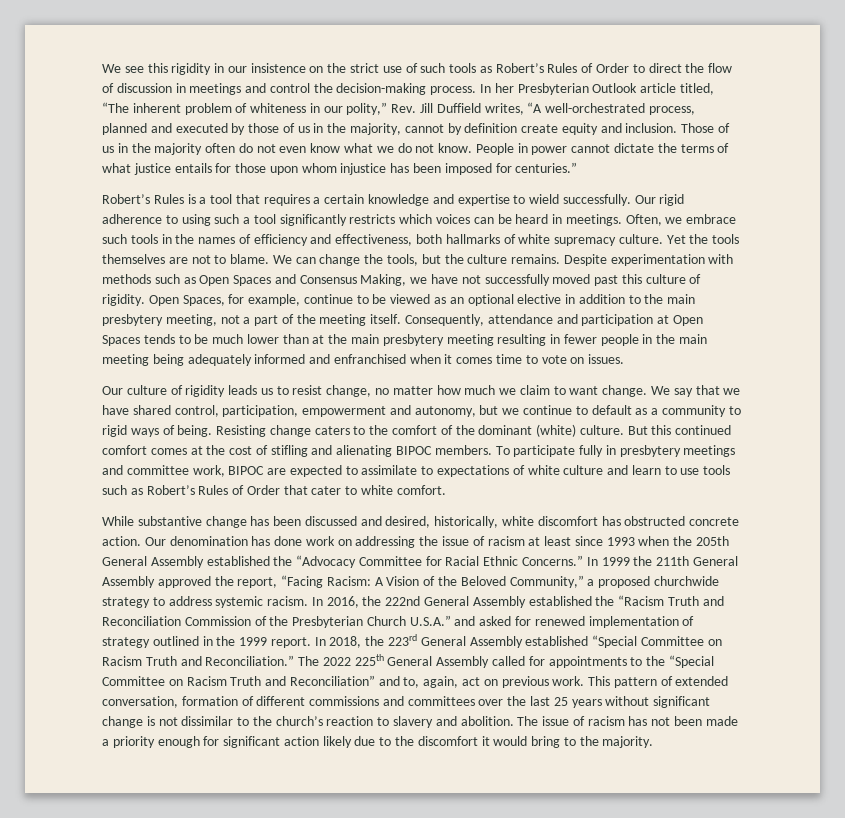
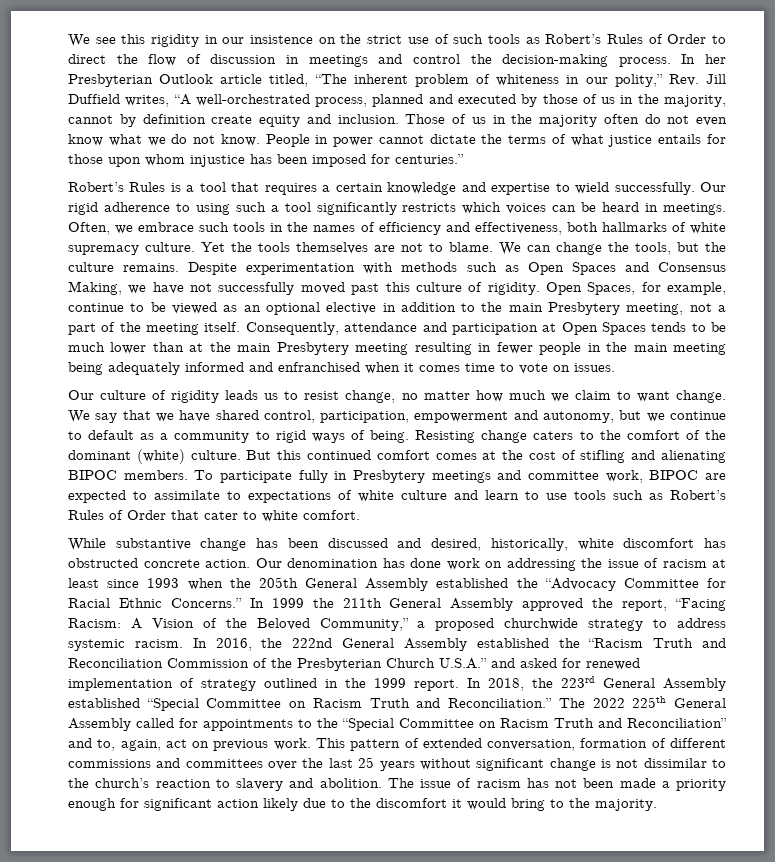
- Open Spaces, for example, continue to be viewed as an optional elective in addition to the main presbytery meeting, not a part of the meeting itself.
+ Open Spaces, for example, continue to be viewed as an optional elective in addition to the main Presbytery meeting, not a part of the meeting itself.
- Consequently, attendance and participation at Open Spaces tends to be much lower than at the main presbytery meeting resulting in fewer people in the main meeting being adequately informed and enfranchised when it comes time to vote on issues.
+ Consequently, attendance and participation at Open Spaces tends to be much lower than at the main Presbytery meeting resulting in fewer people in the main meeting being adequately informed and enfranchised when it comes time to vote on issues.
- To participate fully in presbytery meetings and committee work, BIPOC are expected to assimilate to expectations of white culture and learn to use tools such as Robert’s Rules of Order that cater to white comfort.
+ To participate fully in Presbytery meetings and committee work, BIPOC are expected to assimilate to expectations of white culture and learn to use tools such as Robert’s Rules of Order that cater to white comfort.

